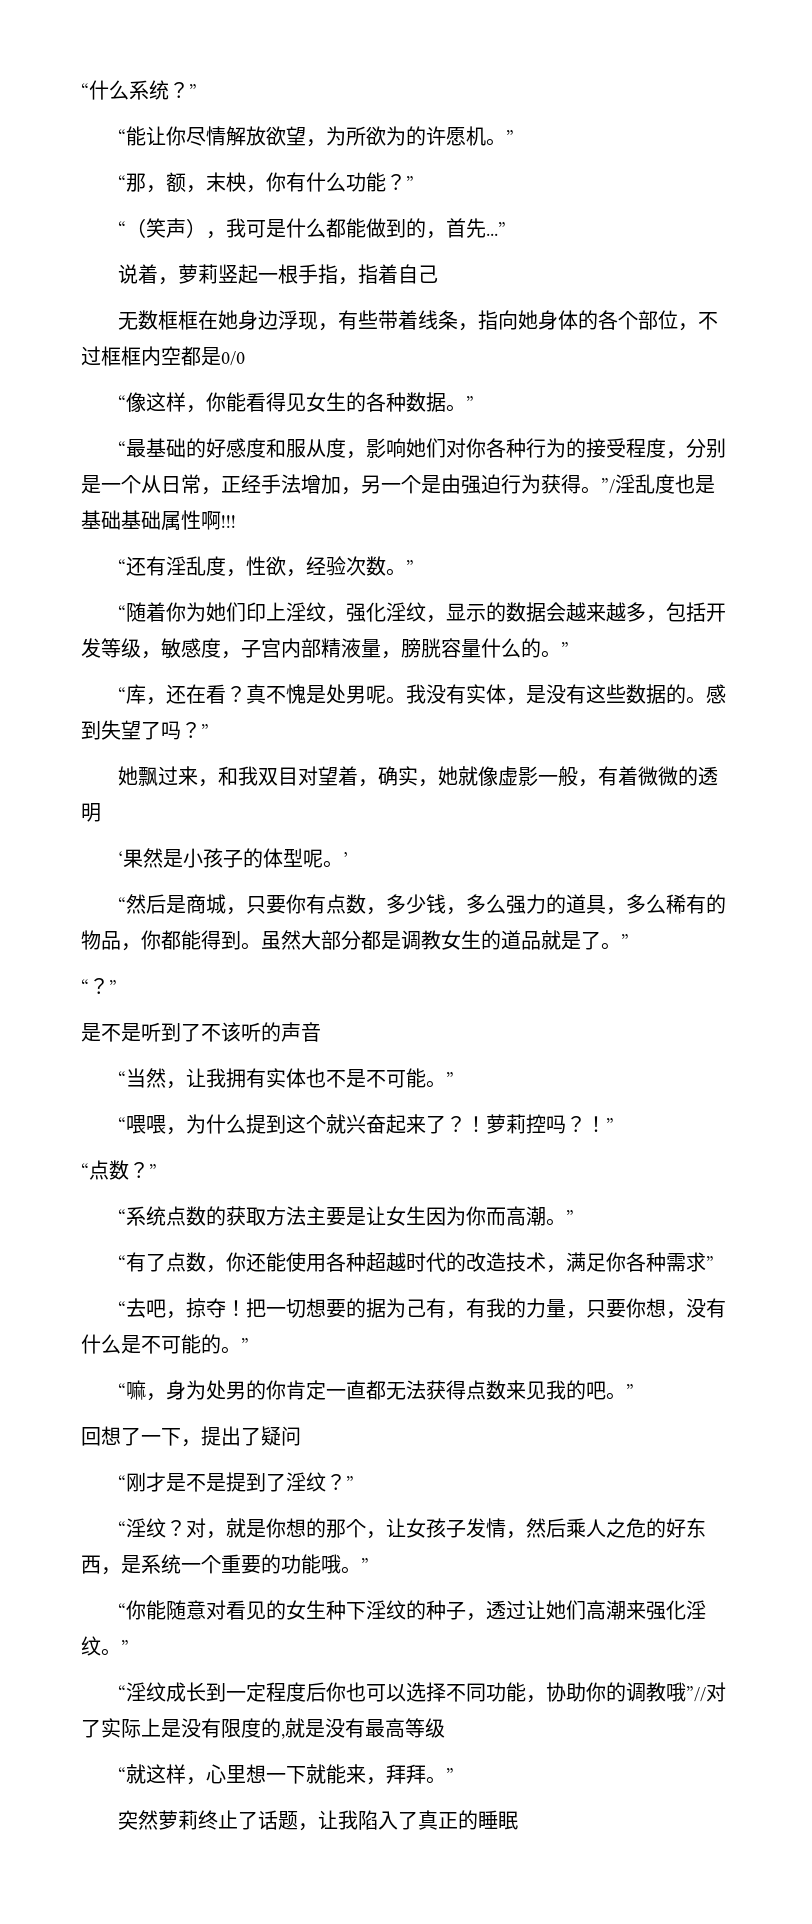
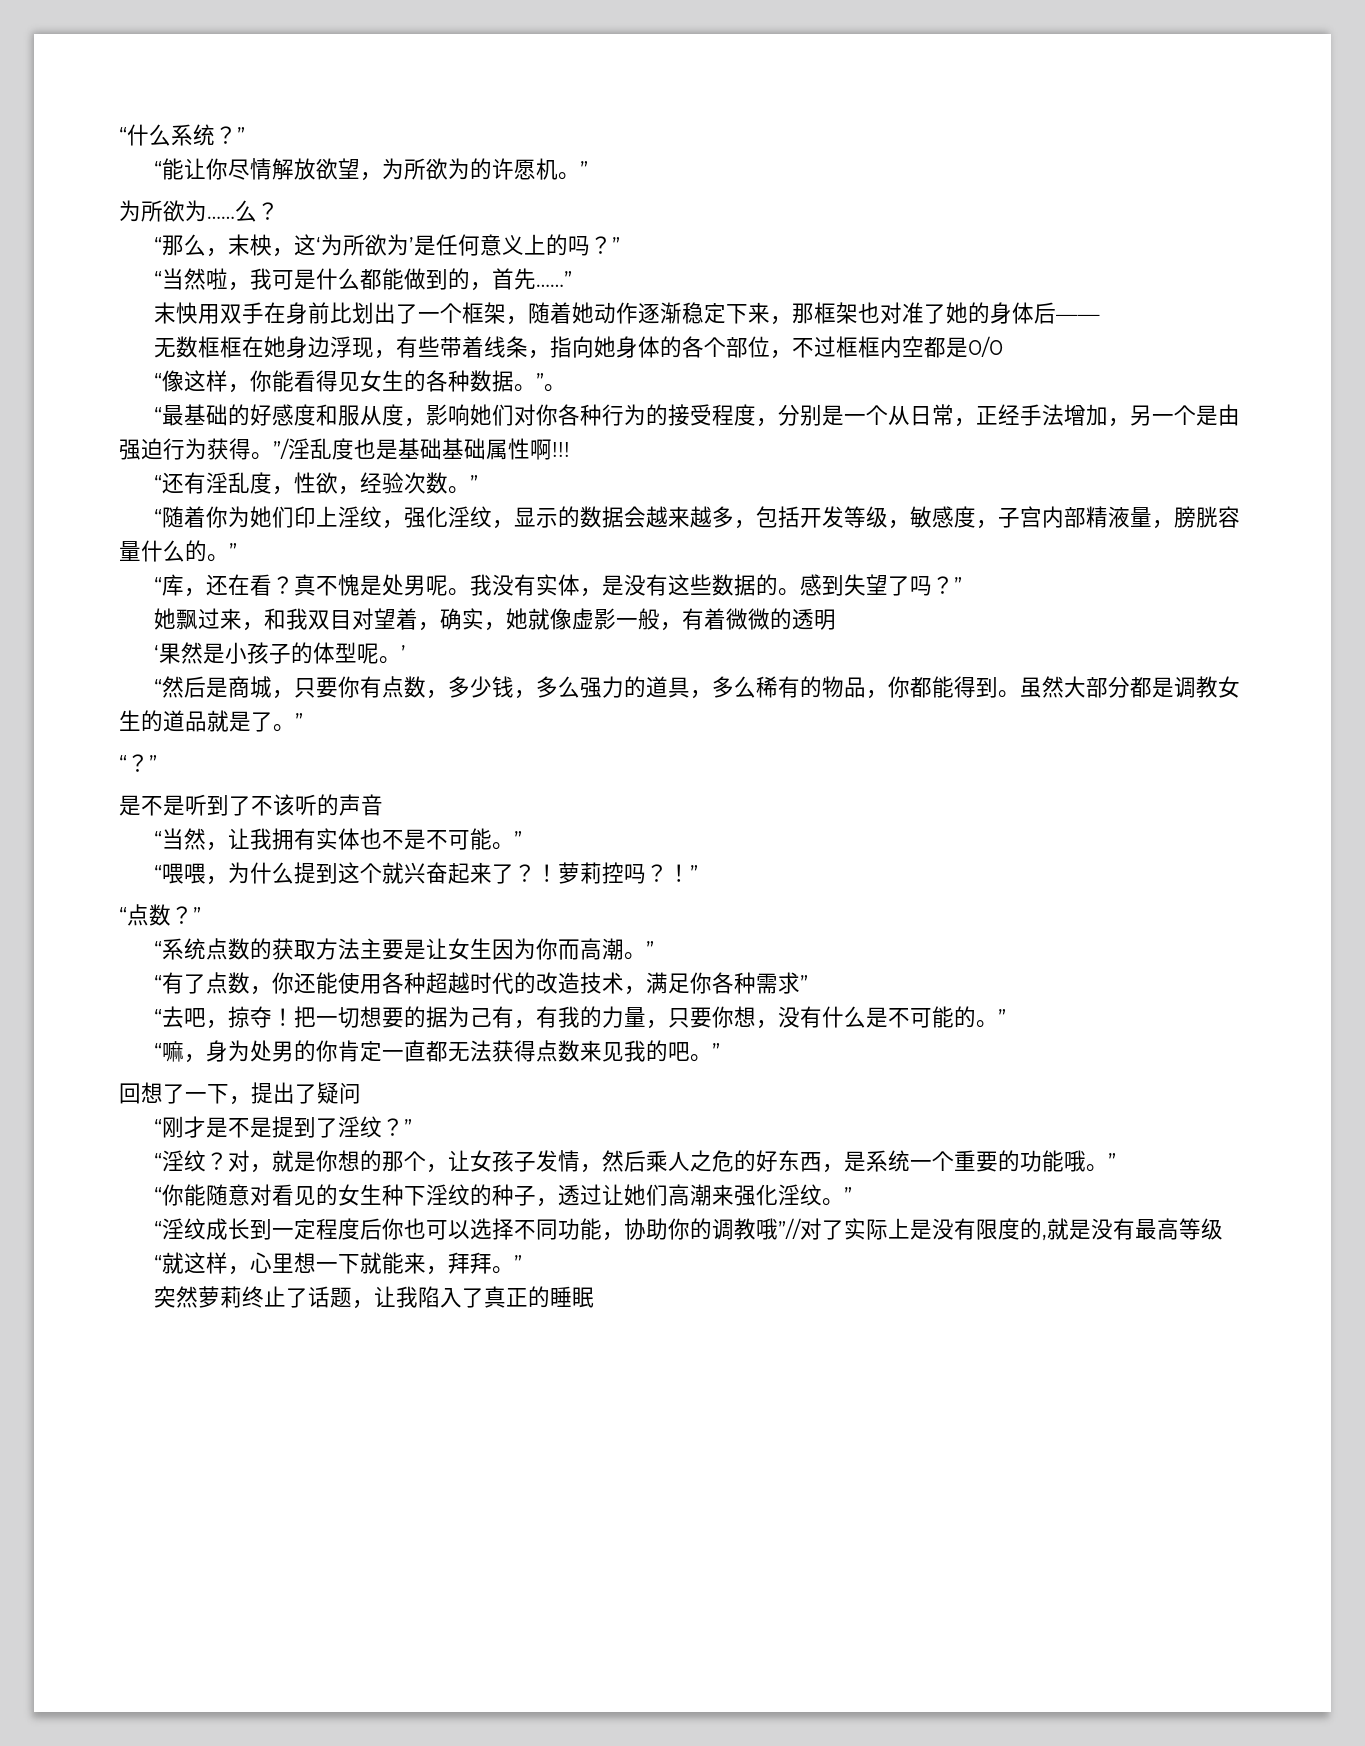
+ 为所欲为……么？
- “那，额，末柍，你有什么功能？”
- “（笑声），我可是什么都能做到的，首先...”
- 说着，萝莉竖起一根手指，指着自己
+ “那么，末柍，这‘为所欲为’是任何意义上的吗？”
+ “当然啦，我可是什么都能做到的，首先……”
+ 末怏用双手在身前比划出了一个框架，随着她动作逐渐稳定下来，那框架也对准了她的身体后——
- “像这样，你能看得见女生的各种数据。”
+ “像这样，你能看得见女生的各种数据。”。

